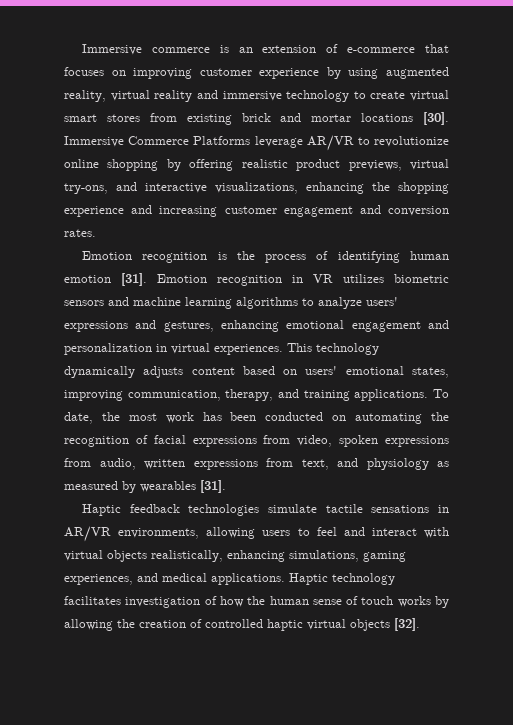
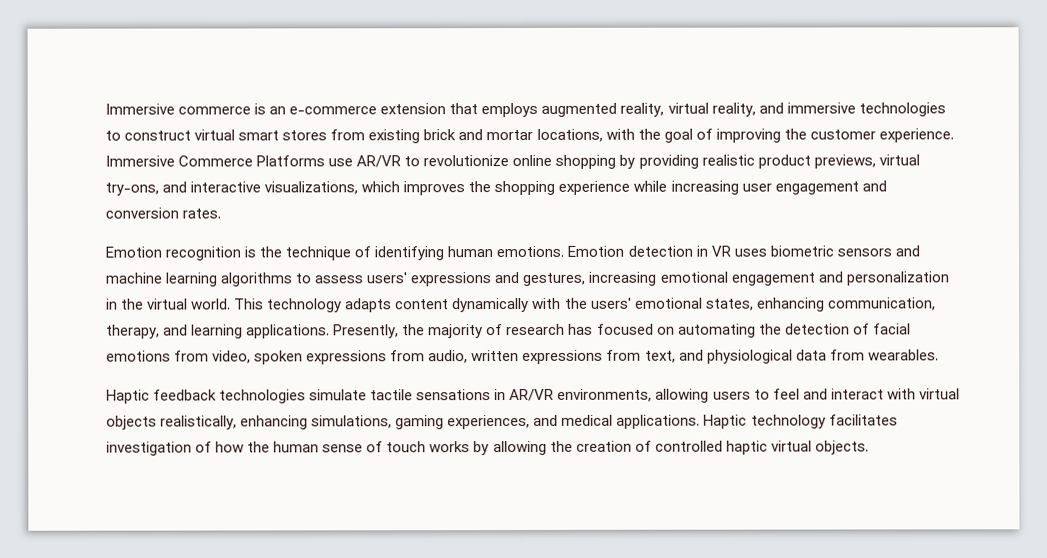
- Immersive commerce is an extension of e-commerce that focuses on improving customer experience by using augmented reality, virtual reality and immersive technology to create virtual smart stores from existing brick and mortar locations [30].
+ Immersive commerce is an e-commerce extension that employs augmented reality, virtual reality, and immersive technologies to construct virtual smart stores from existing brick and mortar locations, with the goal of improving the customer experience.
- Immersive Commerce Platforms leverage AR/VR to revolutionize online shopping by offering realistic product previews, virtual try-ons, and interactive visualizations, enhancing the shopping experience and increasing customer engagement and conversion rates.
+ Immersive Commerce Platforms use AR/VR to revolutionize online shopping by providing realistic product previews, virtual try-ons, and interactive visualizations, which improves the shopping experience while increasing user engagement and conversion rates.
- Emotion recognition is the process of identifying human emotion [31]. Emotion recognition in VR utilizes biometric sensors and machine learning algorithms to analyze users' expressions and gestures, enhancing emotional engagement and personalization in virtual experiences. This technology dynamically adjusts content based on users' emotional states, improving communication, therapy, and training applications. To date, the most work has been conducted on automating the recognition of facial expressions from video, spoken expressions from audio, written expressions from text, and physiology as measured by wearables [31].
+ Emotion recognition is the technique of identifying human emotions. Emotion detection in VR uses biometric sensors and machine learning algorithms to assess users' expressions and gestures, increasing emotional engagement and personalization in the virtual world. This technology adapts content dynamically with the users' emotional states, enhancing communication, therapy, and learning applications. Presently, the majority of research has focused on automating the detection of facial emotions from video, spoken expressions from audio, written expressions from text, and physiological data from wearables.
- Haptic technology facilitates investigation of how the human sense of touch works by allowing the creation of controlled haptic virtual objects [32].
+ Haptic technology facilitates investigation of how the human sense of touch works by allowing the creation of controlled haptic virtual objects.

